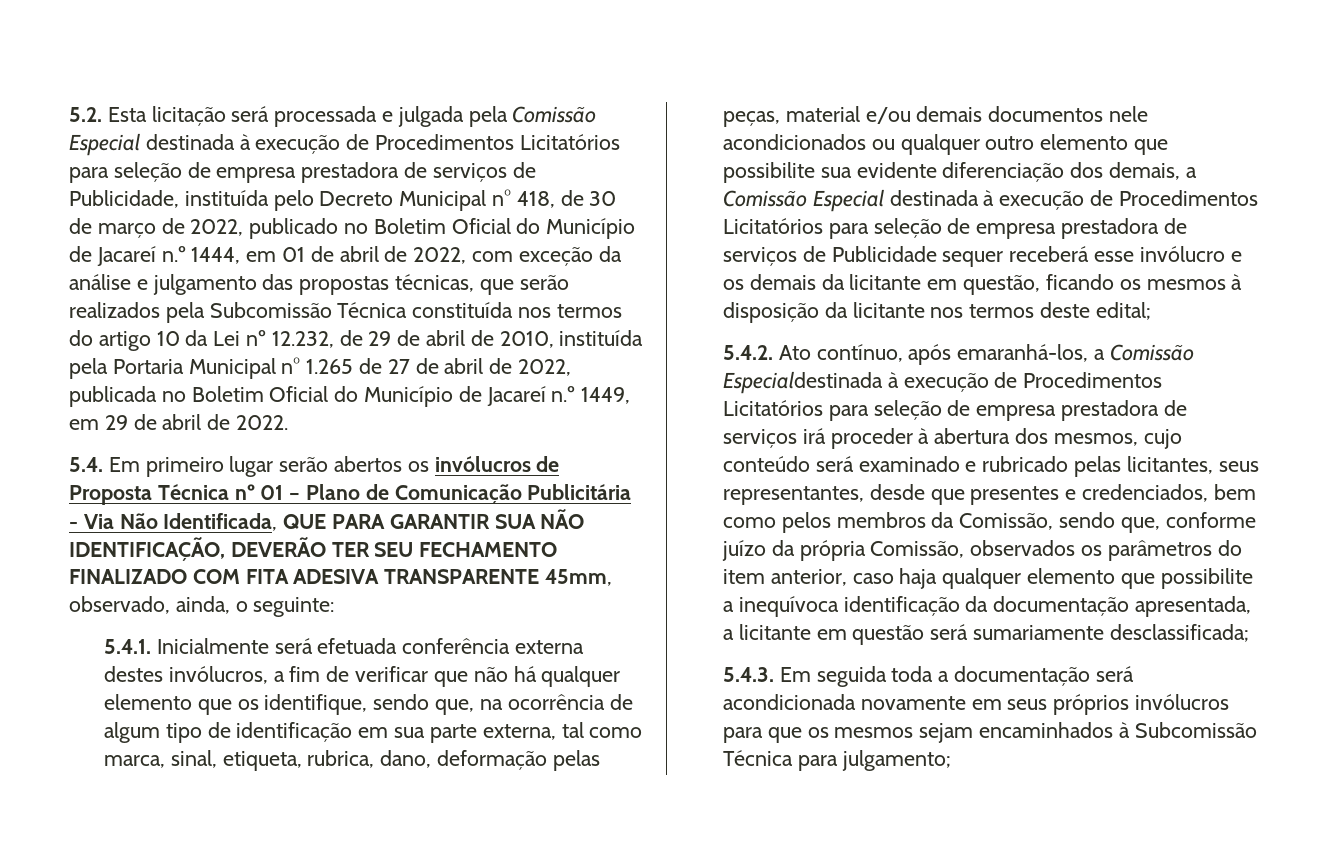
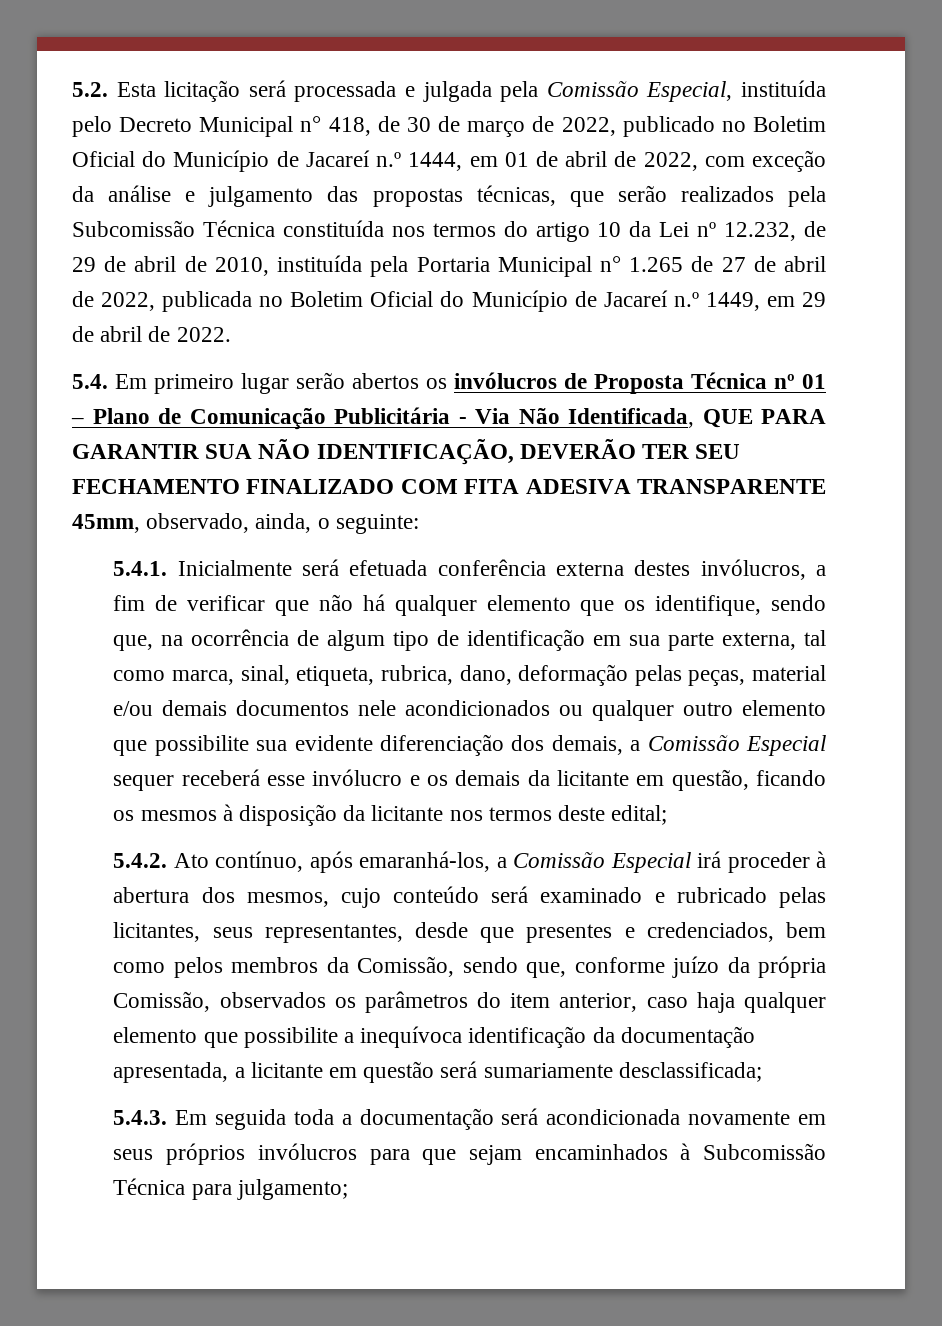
- 5.2. Esta licitação será processada e julgada pela Comissão Especial destinada à execução de Procedimentos Licitatórios para seleção de empresa prestadora de serviços de Publicidade, instituída pelo Decreto Municipal n° 418, de 30 de março de 2022, publicado no Boletim Oficial do Município de Jacareí n.º 1444, em 01 de abril de 2022, com exceção da análise e julgamento das propostas técnicas, que serão realizados pela Subcomissão Técnica constituída nos termos do artigo 10 da Lei nº 12.232, de 29 de abril de 2010, instituída pela Portaria Municipal n° 1.265 de 27 de abril de 2022, publicada no Boletim Oficial do Município de Jacareí n.º 1449, em 29 de abril de 2022.
+ 5.2. Esta licitação será processada e julgada pela Comissão Especial, instituída pelo Decreto Municipal n° 418, de 30 de março de 2022, publicado no Boletim Oficial do Município de Jacareí n.º 1444, em 01 de abril de 2022, com exceção da análise e julgamento das propostas técnicas, que serão realizados pela Subcomissão Técnica constituída nos termos do artigo 10 da Lei nº 12.232, de 29 de abril de 2010, instituída pela Portaria Municipal n° 1.265 de 27 de abril de 2022, publicada no Boletim Oficial do Município de Jacareí n.º 1449, em 29 de abril de 2022.
- 5.4.1. Inicialmente será efetuada conferência externa destes invólucros, a fim de verificar que não há qualquer elemento que os identifique, sendo que, na ocorrência de algum tipo de identificação em sua parte externa, tal como marca, sinal, etiqueta, rubrica, dano, deformação pelas peças, material e/ou demais documentos nele acondicionados ou qualquer outro elemento que possibilite sua evidente diferenciação dos demais, a Comissão Especial destinada à execução de Procedimentos Licitatórios para seleção de empresa prestadora de serviços de Publicidade sequer receberá esse invólucro e os demais da licitante em questão, ficando os mesmos à disposição da licitante nos termos deste edital;
+ 5.4.1. Inicialmente será efetuada conferência externa destes invólucros, a fim de verificar que não há qualquer elemento que os identifique, sendo que, na ocorrência de algum tipo de identificação em sua parte externa, tal como marca, sinal, etiqueta, rubrica, dano, deformação pelas peças, material e/ou demais documentos nele acondicionados ou qualquer outro elemento que possibilite sua evidente diferenciação dos demais, a Comissão Especial sequer receberá esse invólucro e os demais da licitante em questão, ficando os mesmos à disposição da licitante nos termos deste edital;
- 5.4.2. Ato contínuo, após emaranhá-los, a Comissão Especialdestinada à execução de Procedimentos Licitatórios para seleção de empresa prestadora de serviços irá proceder à abertura dos mesmos, cujo conteúdo será examinado e rubricado pelas licitantes, seus representantes, desde que presentes e credenciados, bem como pelos membros da Comissão, sendo que, conforme juízo da própria Comissão, observados os parâmetros do item anterior, caso haja qualquer elemento que possibilite a inequívoca identificação da documentação apresentada, a licitante em questão será sumariamente desclassificada;
+ 5.4.2. Ato contínuo, após emaranhá-los, a Comissão Especial irá proceder à abertura dos mesmos, cujo conteúdo será examinado e rubricado pelas licitantes, seus representantes, desde que presentes e credenciados, bem como pelos membros da Comissão, sendo que, conforme juízo da própria Comissão, observados os parâmetros do item anterior, caso haja qualquer elemento que possibilite a inequívoca identificação da documentação apresentada, a licitante em questão será sumariamente desclassificada;
- 5.4.3. Em seguida toda a documentação será acondicionada novamente em seus próprios invólucros para que os mesmos sejam encaminhados à Subcomissão Técnica para julgamento;
+ 5.4.3. Em seguida toda a documentação será acondicionada novamente em seus próprios invólucros para que sejam encaminhados à Subcomissão Técnica para julgamento;

